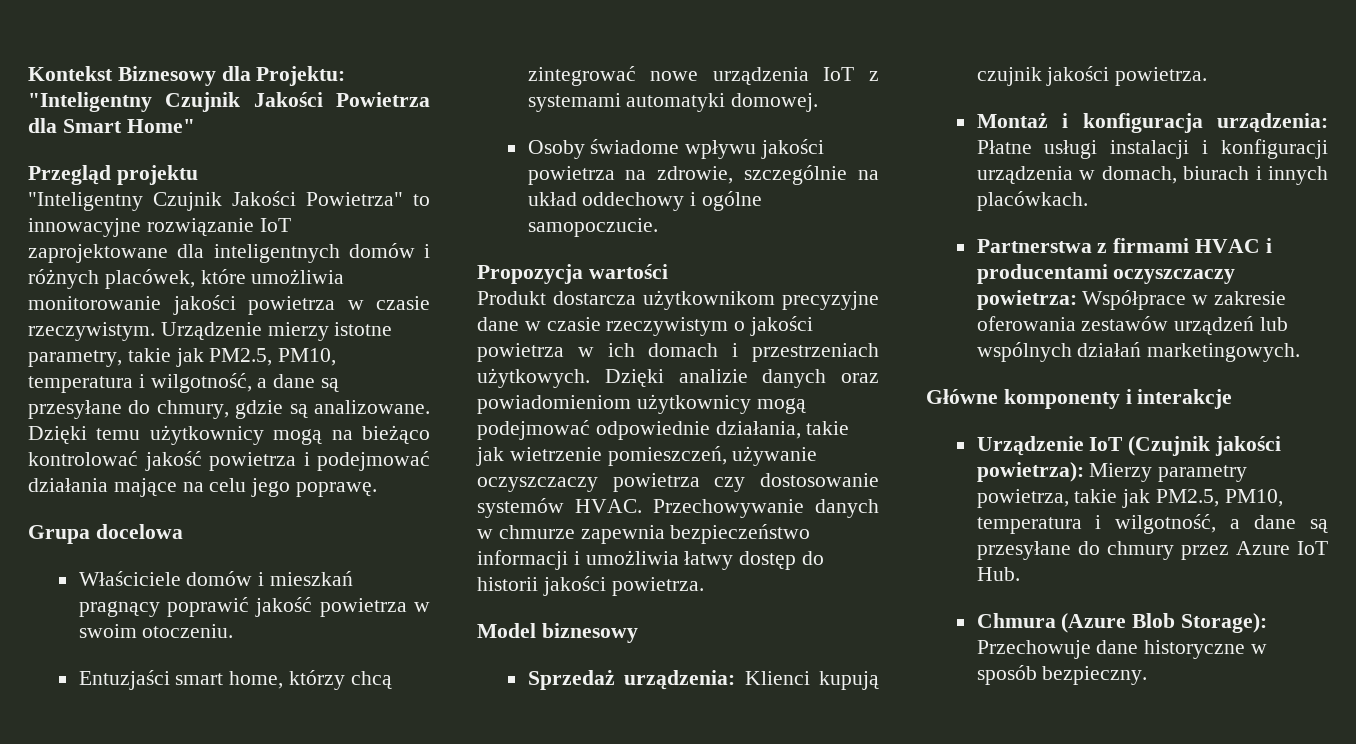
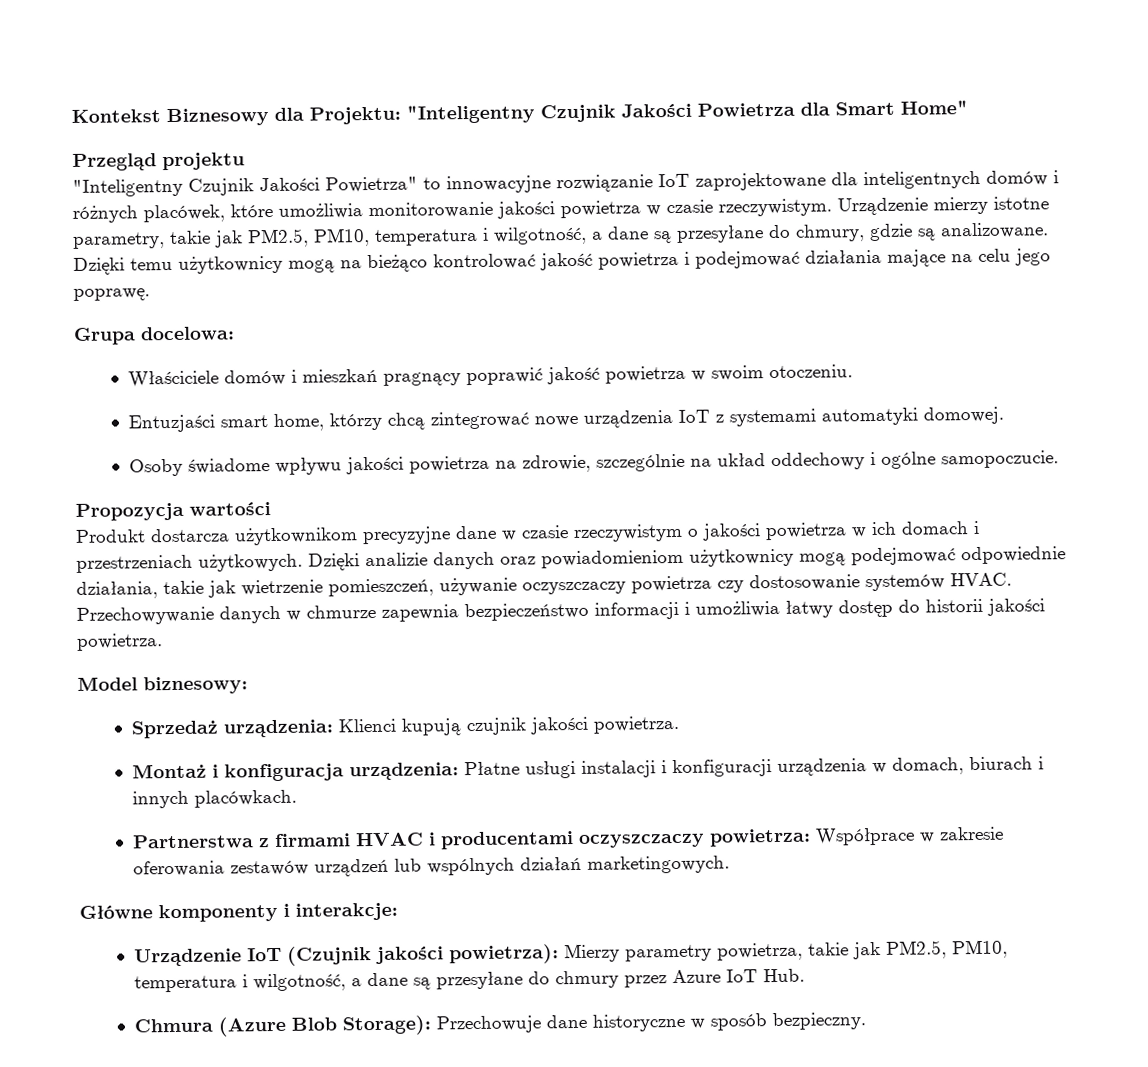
- Grupa docelowa
+ Grupa docelowa:
- Model biznesowy
+ Model biznesowy:
- Główne komponenty i interakcje
+ Główne komponenty i interakcje:

